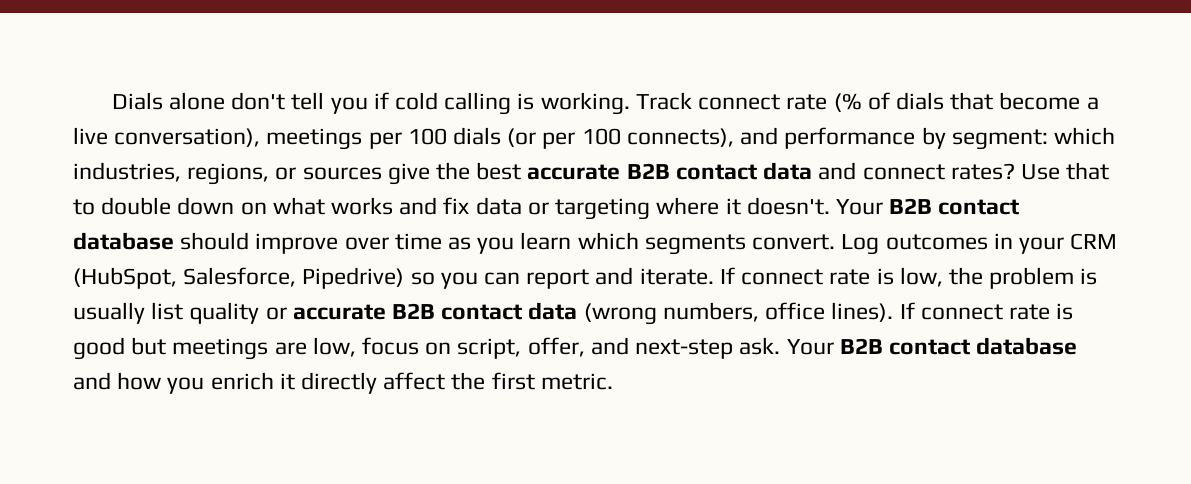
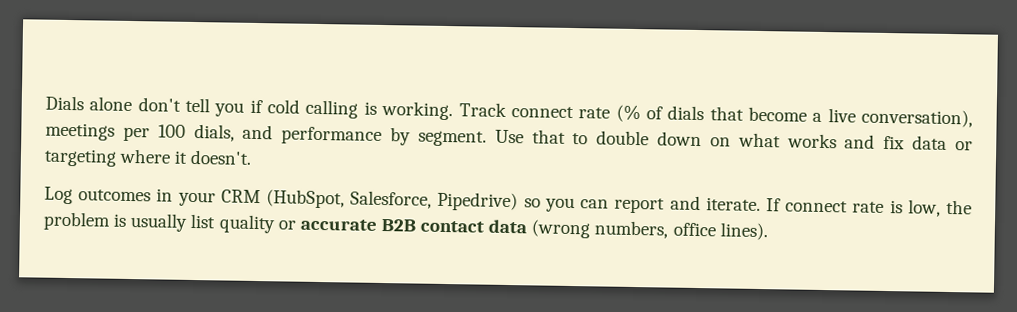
- Track connect rate (% of dials that become a live conversation), meetings per 100 dials (or per 100 connects), and performance by segment: which industries, regions, or sources give the best accurate B2B contact data and connect rates?
+ Track connect rate (% of dials that become a live conversation), meetings per 100 dials, and performance by segment.
- Use that to double down on what works and fix data or targeting where it doesn't. Your B2B contact database should improve over time as you learn which segments convert. Log outcomes in your CRM (HubSpot, Salesforce, Pipedrive) so you can report and iterate.
+ Use that to double down on what works and fix data or targeting where it doesn't.
+ Log outcomes in your CRM (HubSpot, Salesforce, Pipedrive) so you can report and iterate.
- If connect rate is good but meetings are low, focus on script, offer, and next-step ask. Your B2B contact database and how you enrich it directly affect the first metric.

